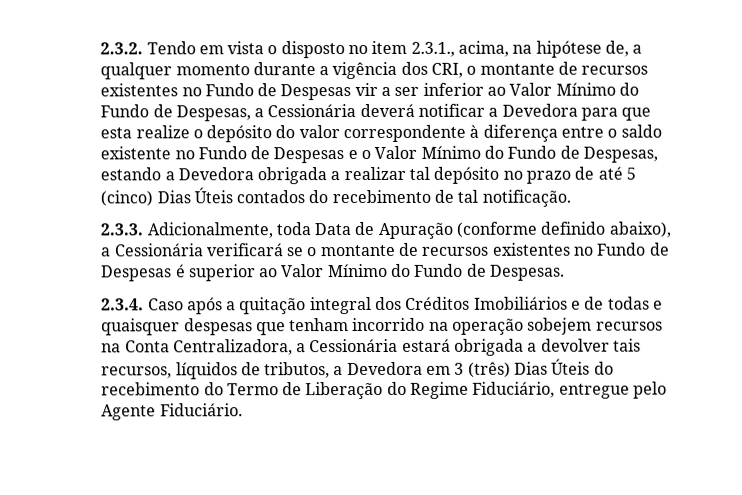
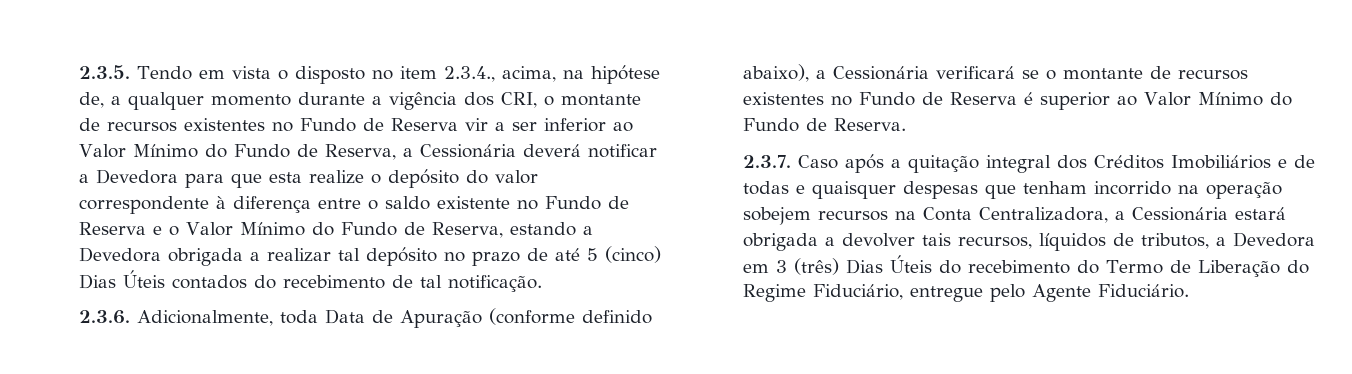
- 2.3.2. Tendo em vista o disposto no item 2.3.1., acima, na hipótese de, a qualquer momento durante a vigência dos CRI, o montante de recursos existentes no Fundo de Despesas vir a ser inferior ao Valor Mínimo do Fundo de Despesas, a Cessionária deverá notificar a Devedora para que esta realize o depósito do valor correspondente à diferença entre o saldo existente no Fundo de Despesas e o Valor Mínimo do Fundo de Despesas, estando a Devedora obrigada a realizar tal depósito no prazo de até 5 (cinco) Dias Úteis contados do recebimento de tal notificação.
+ 2.3.5. Tendo em vista o disposto no item 2.3.4., acima, na hipótese de, a qualquer momento durante a vigência dos CRI, o montante de recursos existentes no Fundo de Reserva vir a ser inferior ao Valor Mínimo do Fundo de Reserva, a Cessionária deverá notificar a Devedora para que esta realize o depósito do valor correspondente à diferença entre o saldo existente no Fundo de Reserva e o Valor Mínimo do Fundo de Reserva, estando a Devedora obrigada a realizar tal depósito no prazo de até 5 (cinco) Dias Úteis contados do recebimento de tal notificação.
- 2.3.3. Adicionalmente, toda Data de Apuração (conforme definido abaixo), a Cessionária verificará se o montante de recursos existentes no Fundo de Despesas é superior ao Valor Mínimo do Fundo de Despesas.
- 2.3.4. Caso após a quitação integral dos Créditos Imobiliários e de todas e quaisquer despesas que tenham incorrido na operação sobejem recursos na Conta Centralizadora, a Cessionária estará obrigada a devolver tais recursos, líquidos de tributos, a Devedora em 3 (três) Dias Úteis do recebimento do Termo de Liberação do Regime Fiduciário, entregue pelo Agente Fiduciário.
+ 2.3.6. Adicionalmente, toda Data de Apuração (conforme definido abaixo), a Cessionária verificará se o montante de recursos existentes no Fundo de Reserva é superior ao Valor Mínimo do Fundo de Reserva.
+ 2.3.7. Caso após a quitação integral dos Créditos Imobiliários e de todas e quaisquer despesas que tenham incorrido na operação sobejem recursos na Conta Centralizadora, a Cessionária estará obrigada a devolver tais recursos, líquidos de tributos, a Devedora em 3 (três) Dias Úteis do recebimento do Termo de Liberação do Regime Fiduciário, entregue pelo Agente Fiduciário.

